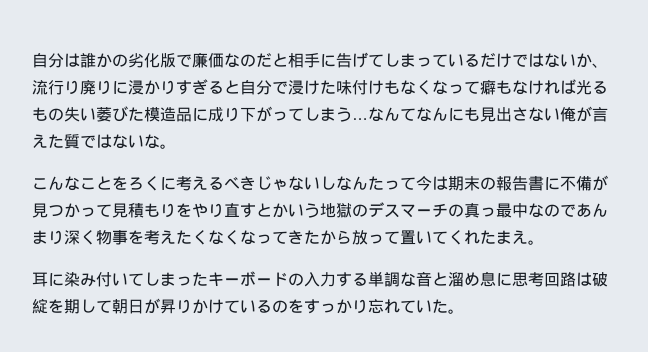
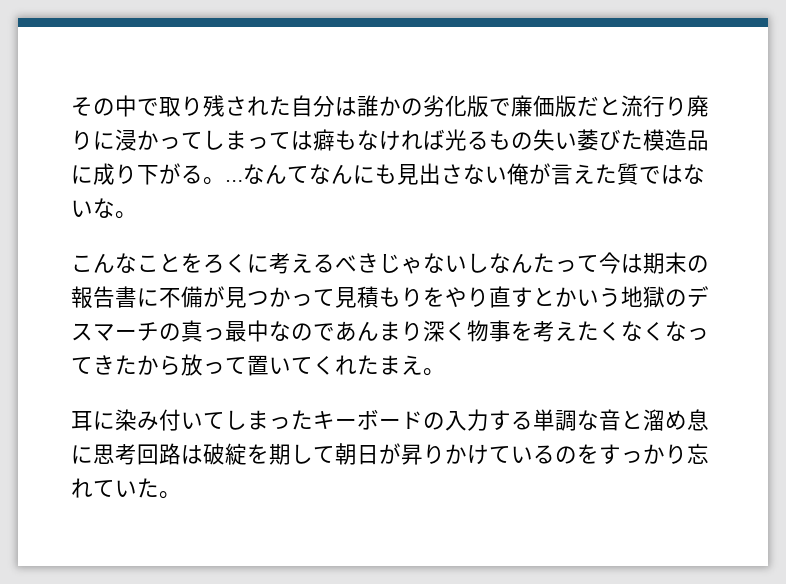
- 自分は誰かの劣化版で廉価なのだと相手に告げてしまっているだけではないか、流行り廃りに浸かりすぎると自分で浸けた味付けもなくなって癖もなければ光るもの失い萎びた模造品に成り下がってしまう…
+ その中で取り残された自分は誰かの劣化版で廉価版だと流行り廃りに浸かってしまっては癖もなければ光るもの失い萎びた模造品に成り下がる。…

